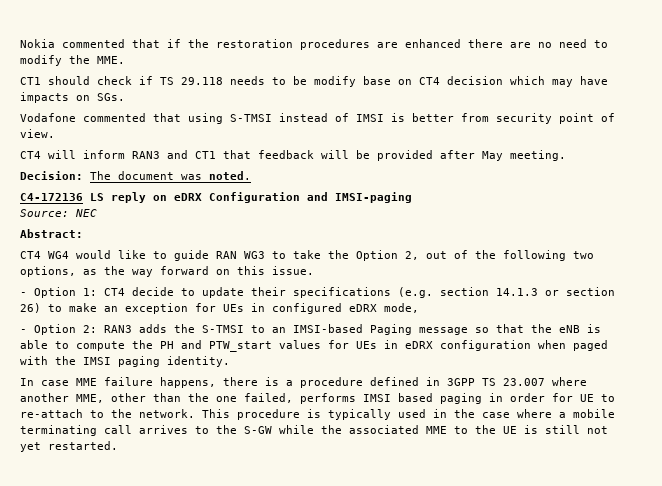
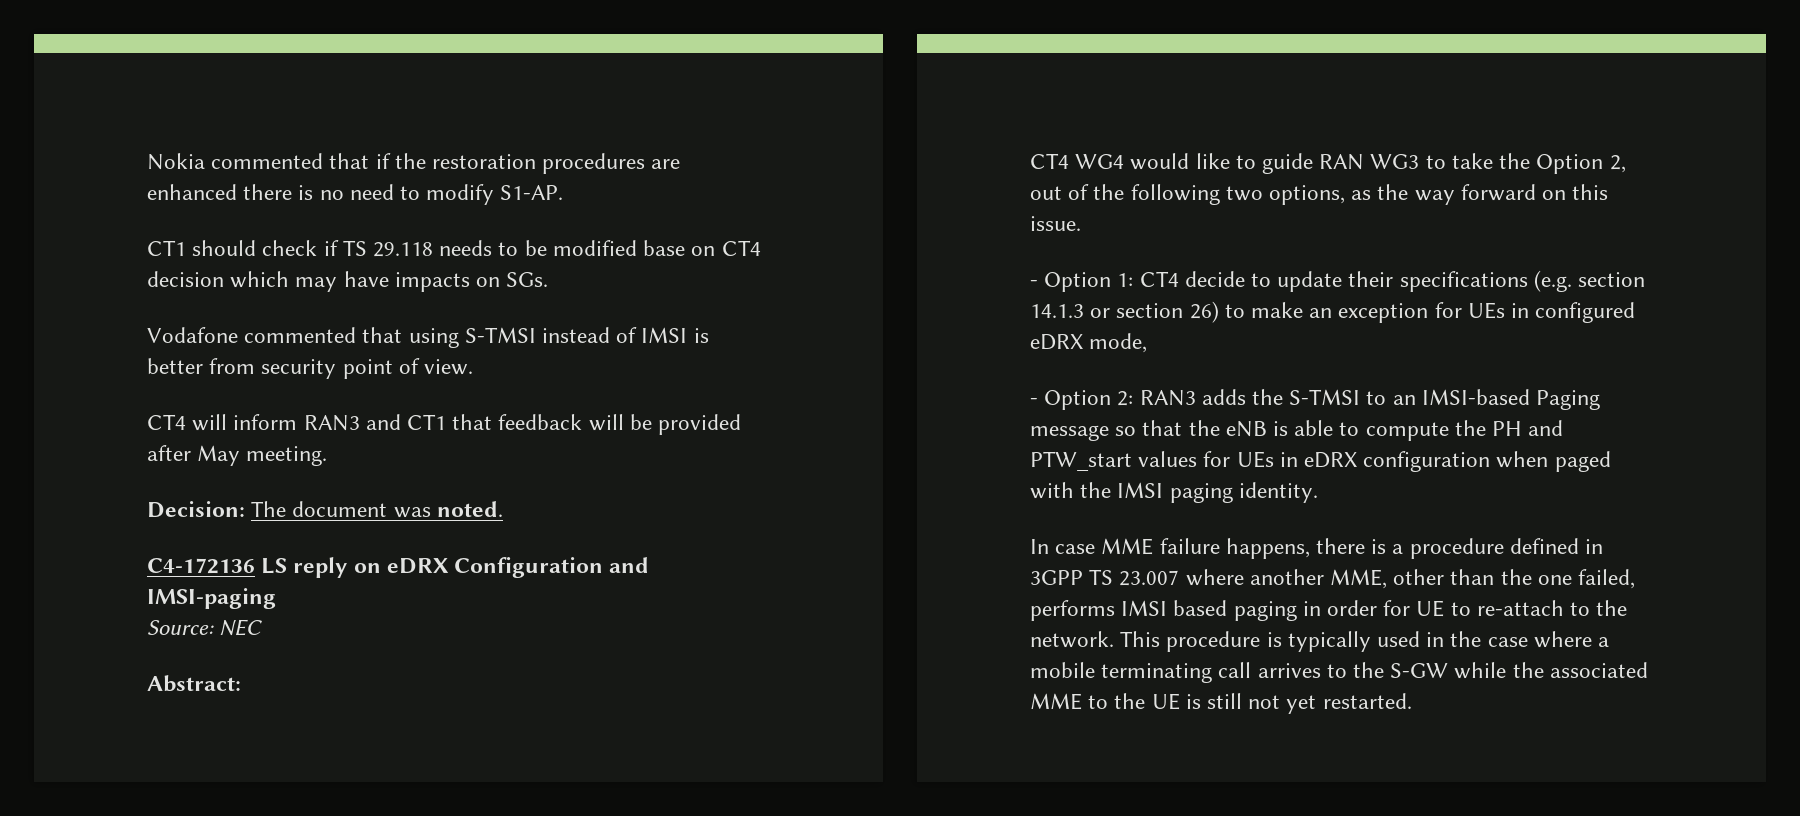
- Nokia commented that if the restoration procedures are enhanced there are no need to modify the MME.
+ Nokia commented that if the restoration procedures are enhanced there is no need to modify S1-AP.
- CT1 should check if TS 29.118 needs to be modify base on CT4 decision which may have impacts on SGs.
+ CT1 should check if TS 29.118 needs to be modified base on CT4 decision which may have impacts on SGs.

